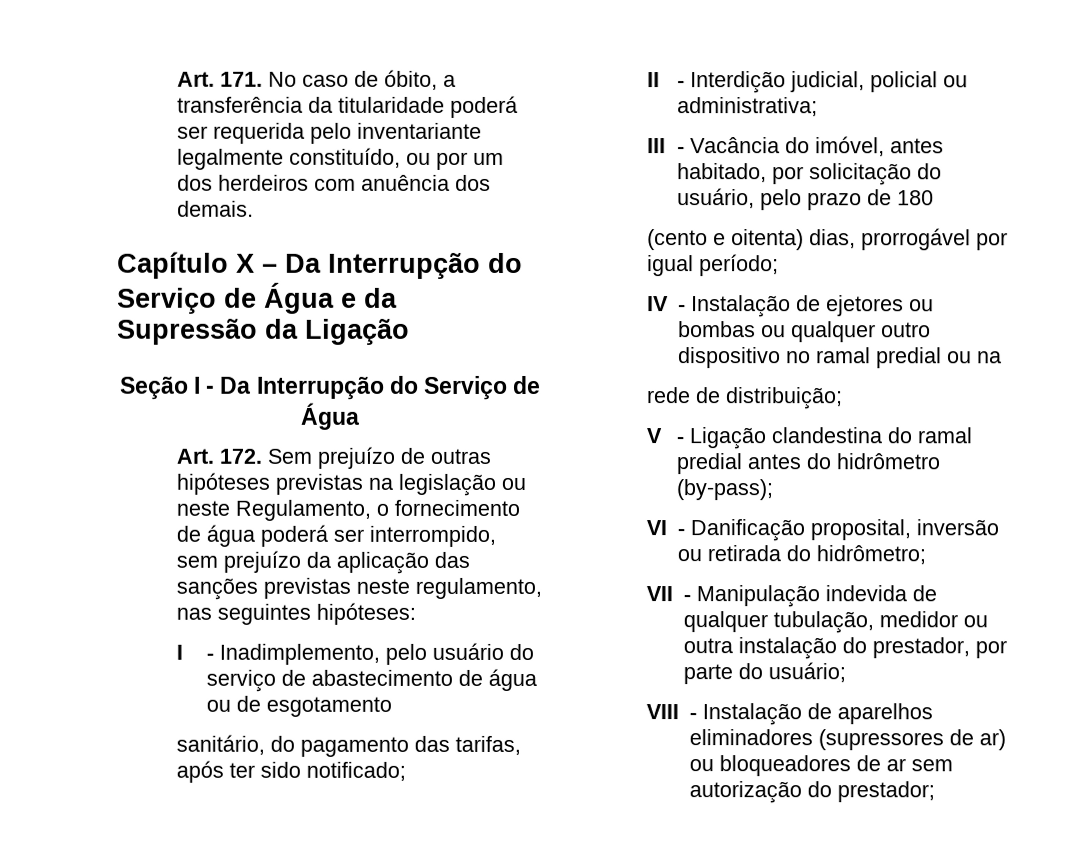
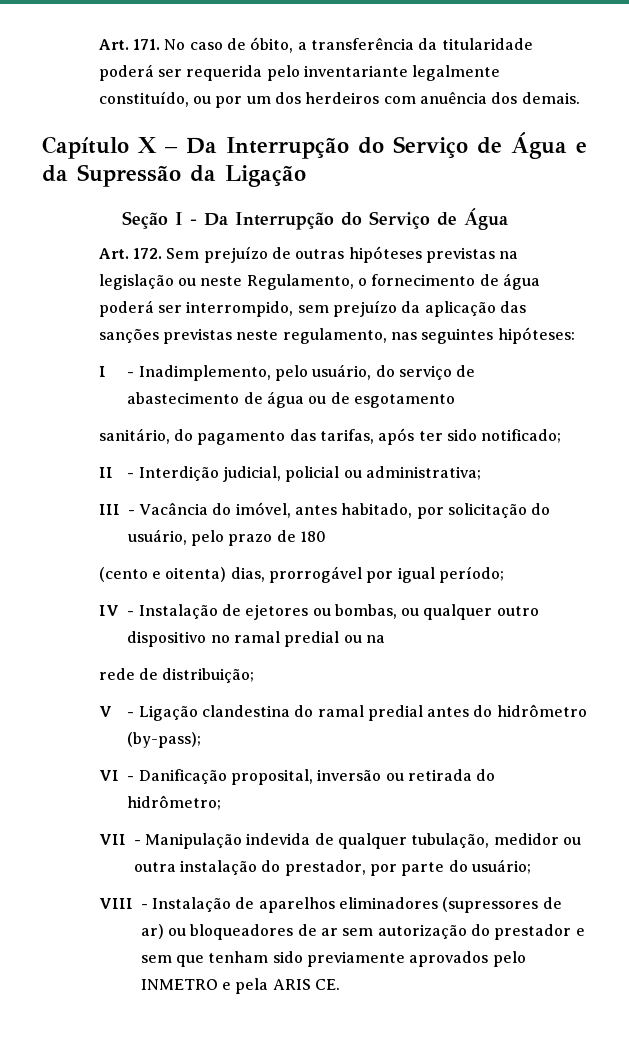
- I - Inadimplemento, pelo usuário do serviço de abastecimento de água ou de esgotamento
+ I - Inadimplemento, pelo usuário, do serviço de abastecimento de água ou de esgotamento
- IV - Instalação de ejetores ou bombas ou qualquer outro dispositivo no ramal predial ou na
+ IV - Instalação de ejetores ou bombas, ou qualquer outro dispositivo no ramal predial ou na
- VIII - Instalação de aparelhos eliminadores (supressores de ar) ou bloqueadores de ar sem autorização do prestador;
+ VIII - Instalação de aparelhos eliminadores (supressores de ar) ou bloqueadores de ar sem autorização do prestador e sem que tenham sido previamente aprovados pelo INMETRO e pela ARIS CE.

